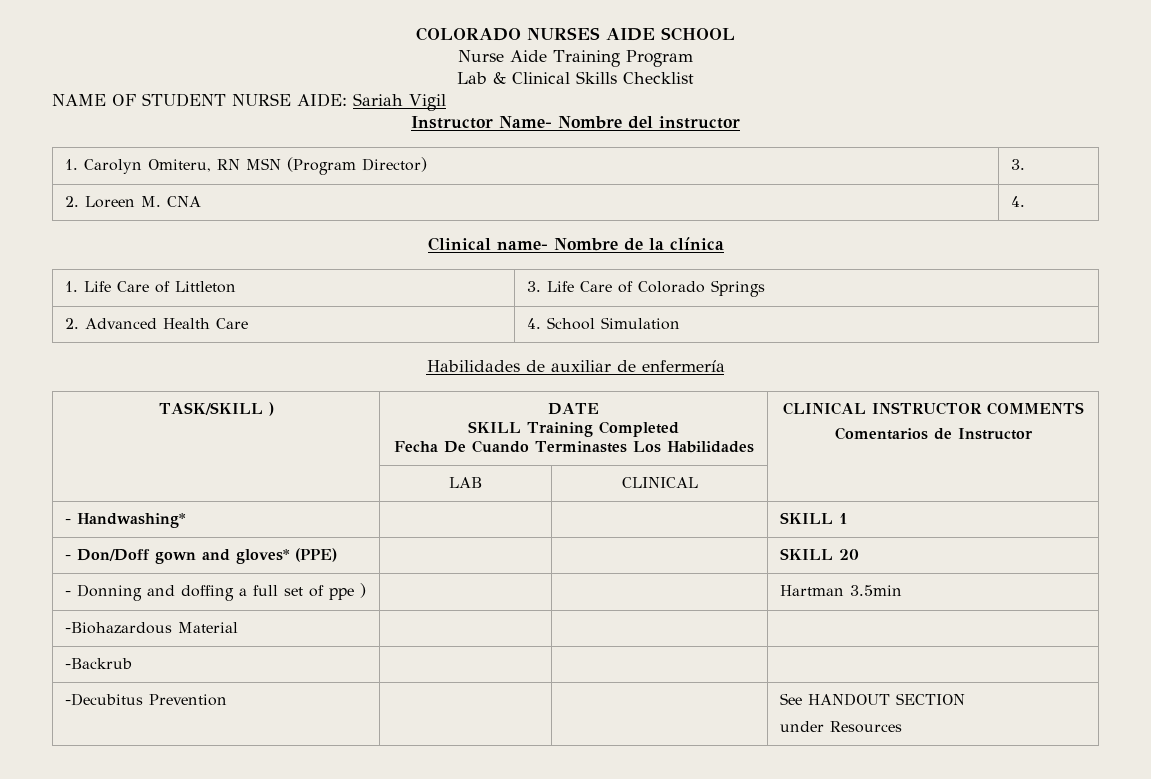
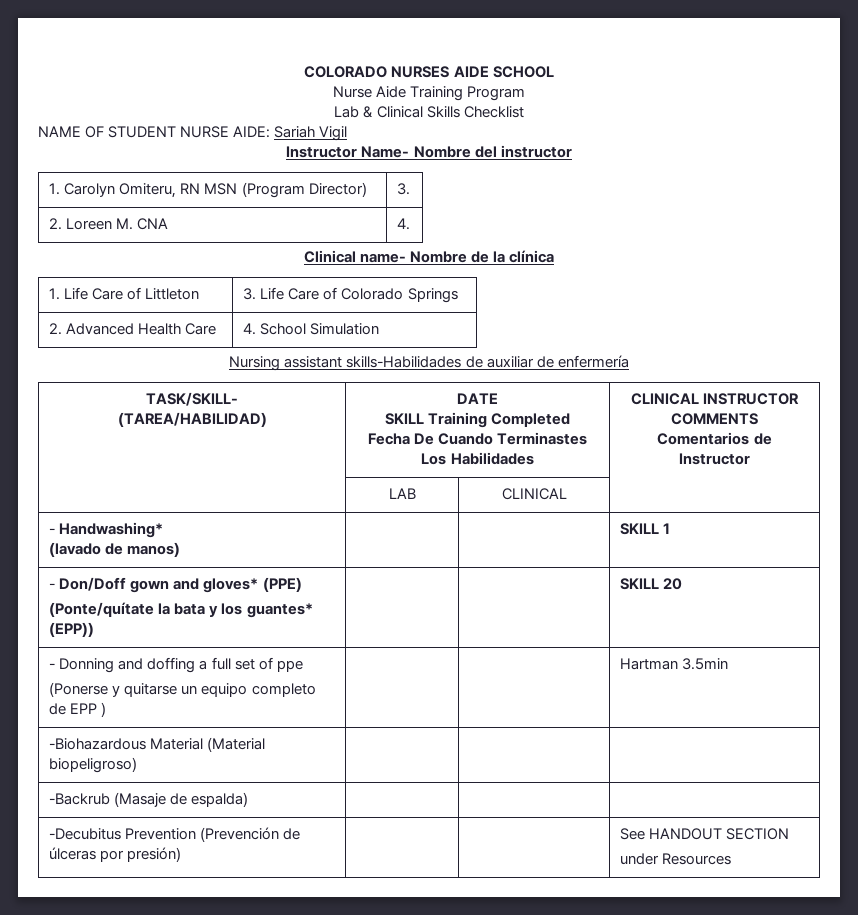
- Habilidades de auxiliar de enfermería
+ Nursing assistant skills-Habilidades de auxiliar de enfermería
- TASK/SKILL ) | DATE
+ TASK/SKILL-
+ (TAREA/HABILIDAD) | DATE
- - Handwashing* | | | SKILL 1
+ - Handwashing*
+ (lavado de manos) | | | SKILL 1
- - Don/Doff gown and gloves* (PPE) | | | SKILL 20
+ - Don/Doff gown and gloves* (PPE)
+ (Ponte/quítate la bata y los guantes* (EPP)) | | | SKILL 20
- - Donning and doffing a full set of ppe ) | | | Hartman 3.5min
+ - Donning and doffing a full set of ppe
+ (Ponerse y quitarse un equipo completo de EPP ) | | | Hartman 3.5min
- -Biohazardous Material | | |
+ -Biohazardous Material (Material biopeligroso) | | |
- -Backrub | | |
+ -Backrub (Masaje de espalda) | | |
- -Decubitus Prevention | | | See HANDOUT SECTION
+ -Decubitus Prevention (Prevención de úlceras por presión) | | | See HANDOUT SECTION

